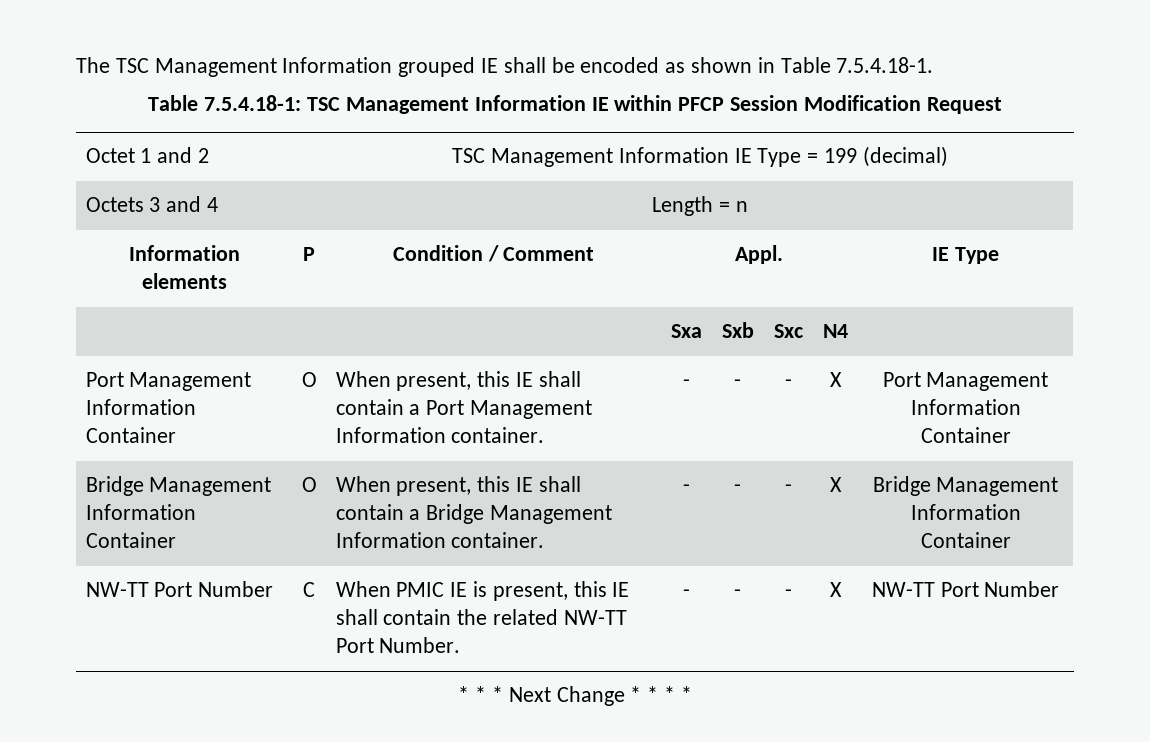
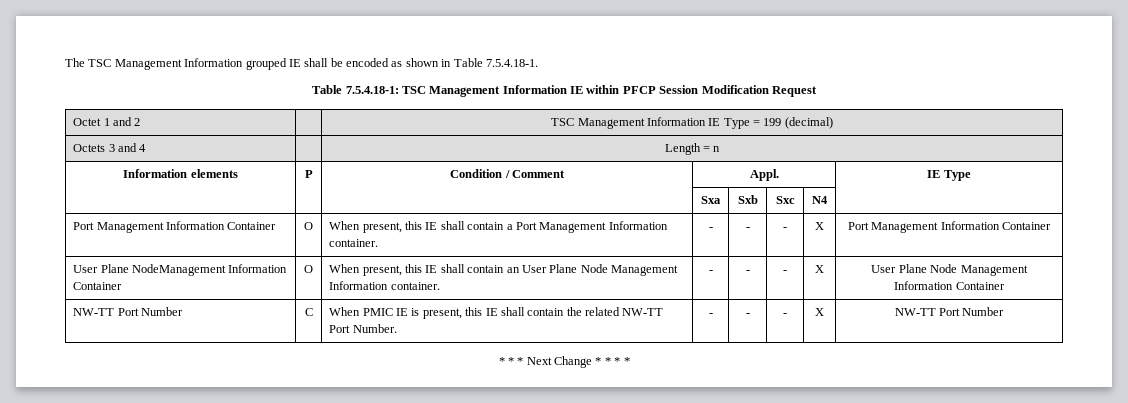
- Bridge Management Information Container | O | When present, this IE shall contain a Bridge Management Information container. | - | - | - | X | Bridge Management Information Container
+ User Plane NodeManagement Information Container | O | When present, this IE shall contain an User Plane Node Management Information container. | - | - | - | X | User Plane Node Management Information Container

